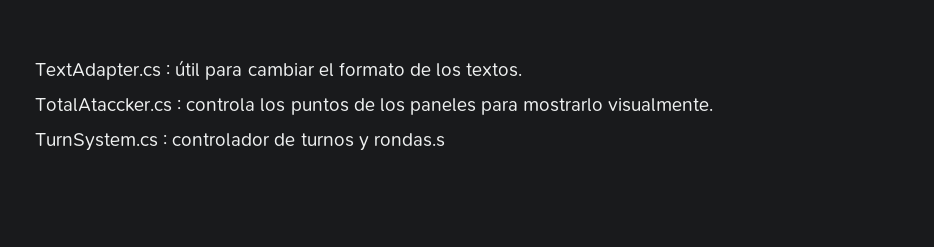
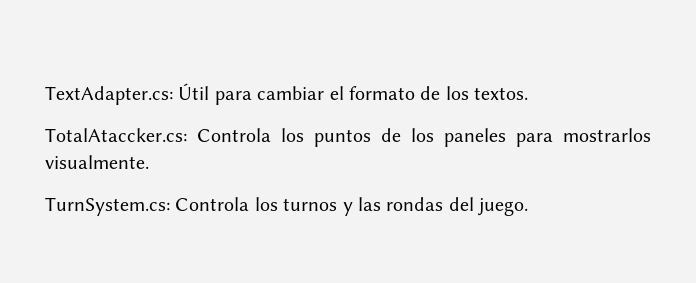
- TextAdapter.cs : útil para cambiar el formato de los textos.
+ TextAdapter.cs: Útil para cambiar el formato de los textos.
- TotalAtaccker.cs : controla los puntos de los paneles para mostrarlo visualmente.
+ TotalAtaccker.cs: Controla los puntos de los paneles para mostrarlos visualmente.
- TurnSystem.cs : controlador de turnos y rondas.s
+ TurnSystem.cs: Controla los turnos y las rondas del juego.

